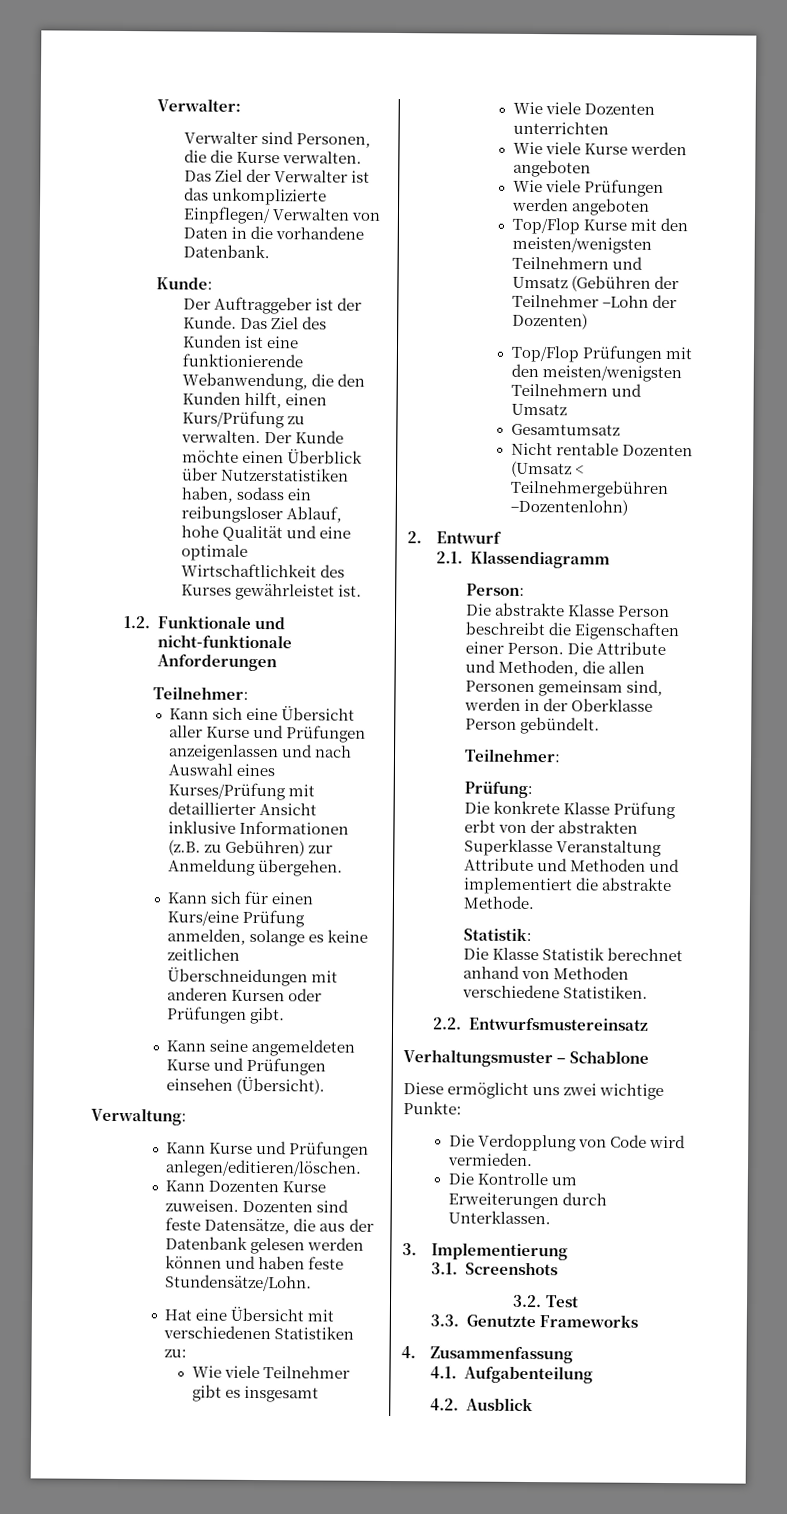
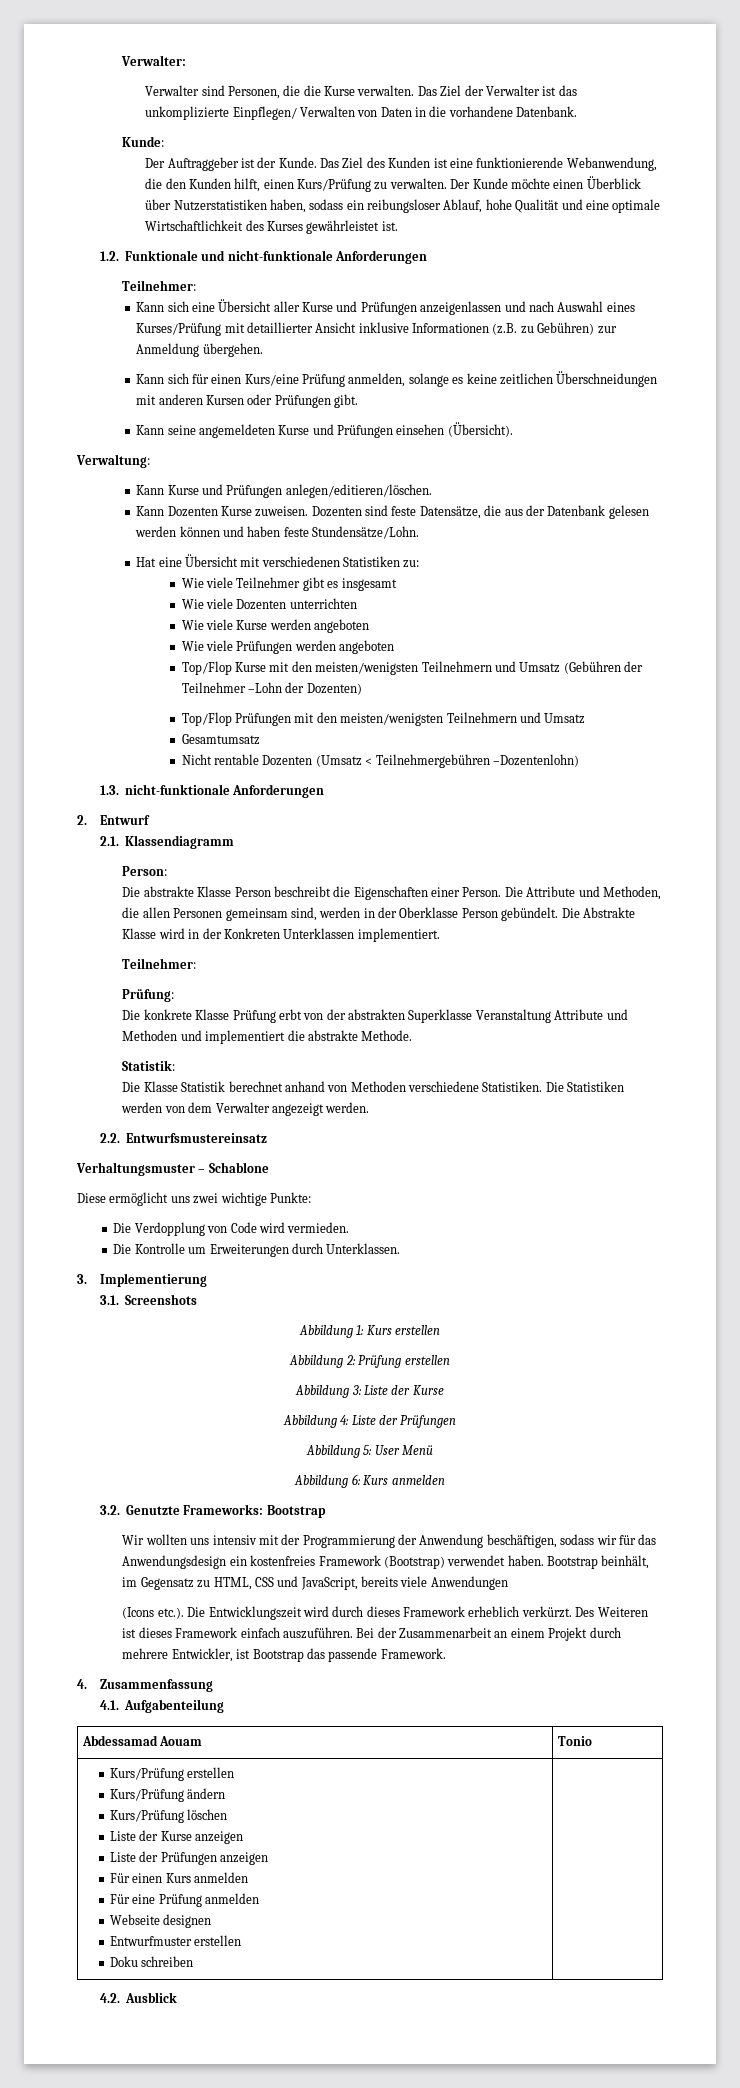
+ 1.3. nicht-funktionale Anforderungen
+ Die Abstrakte Klasse wird in der Konkreten Unterklassen implementiert.
+ Die Statistiken werden von dem Verwalter angezeigt werden.
- 3.2. Test
- 3.3. Genutzte Frameworks
+ Abbildung 1: Kurs erstellen
+ Abbildung 2: Prüfung erstellen
+ Abbildung 3: Liste der Kurse
+ Abbildung 4: Liste der Prüfungen
+ Abbildung 5: User Menü
+ Abbildung 6: Kurs anmelden
+ 3.2. Genutzte Frameworks: Bootstrap
+ Wir wollten uns intensiv mit der Programmierung der Anwendung beschäftigen, sodass wir für das Anwendungsdesign ein kostenfreies Framework (Bootstrap) verwendet haben. Bootstrap beinhält, im Gegensatz zu HTML, CSS und JavaScript, bereits viele Anwendungen
+ (Icons etc.). Die Entwicklungszeit wird durch dieses Framework erheblich verkürzt. Des Weiteren ist dieses Framework einfach auszuführen. Bei der Zusammenarbeit an einem Projekt durch mehrere Entwickler, ist Bootstrap das passende Framework.
  4. Zusammenfassung
  4.1. Aufgabenteilung
+ Abdessamad Aouam | Tonio
+ Kurs/Prüfung erstellen
+ Kurs/Prüfung ändern
+ Kurs/Prüfung löschen
+ Liste der Kurse anzeigen
+ Liste der Prüfungen anzeigen
+ Für einen Kurs anmelden
+ Für eine Prüfung anmelden
+ Webseite designen
+ Entwurfmuster erstellen
+ Doku schreiben |

